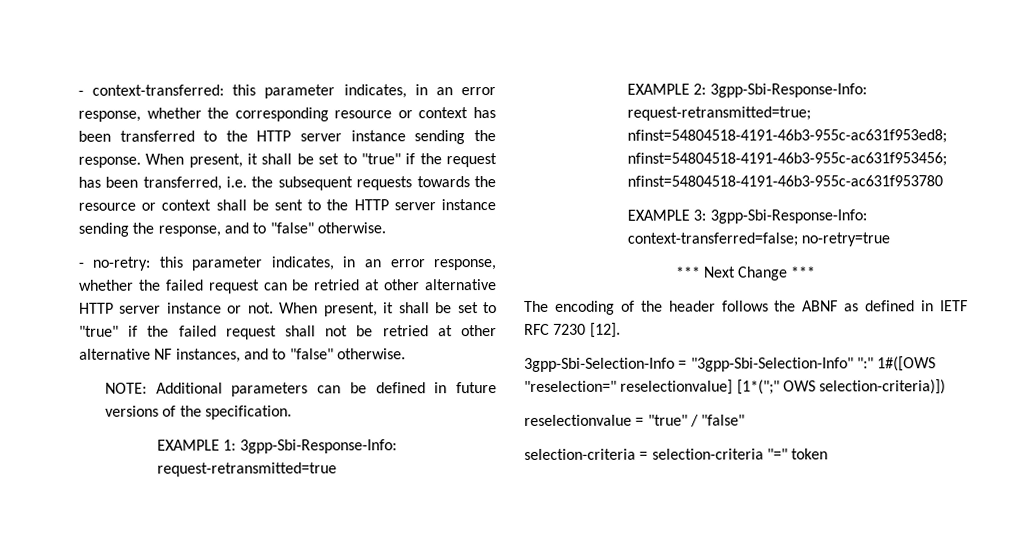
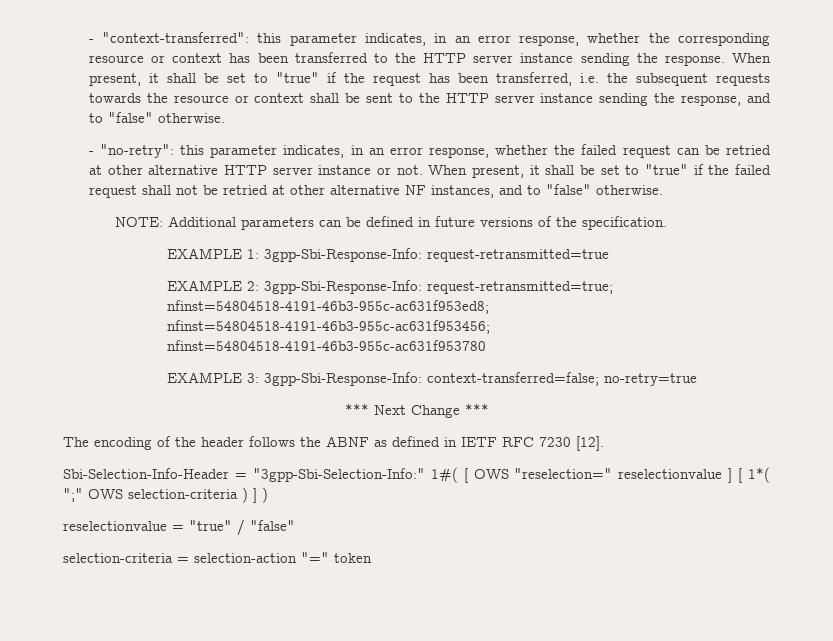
- - context-transferred: this parameter indicates, in an error response, whether the corresponding resource or context has been transferred to the HTTP server instance sending the response.
+ - "context-transferred": this parameter indicates, in an error response, whether the corresponding resource or context has been transferred to the HTTP server instance sending the response.
- - no-retry: this parameter indicates, in an error response, whether the failed request can be retried at other alternative HTTP server instance or not.
+ - "no-retry": this parameter indicates, in an error response, whether the failed request can be retried at other alternative HTTP server instance or not.
- 3gpp-Sbi-Selection-Info = "3gpp-Sbi-Selection-Info" ":" 1#([OWS "reselection=" reselectionvalue] [1*(";" OWS selection-criteria)])
+ Sbi-Selection-Info-Header = "3gpp-Sbi-Selection-Info:" 1#( [ OWS "reselection=" reselectionvalue ] [ 1*( ";" OWS selection-criteria ) ] )
- selection-criteria = selection-criteria "=" token
+ selection-criteria = selection-action "=" token

